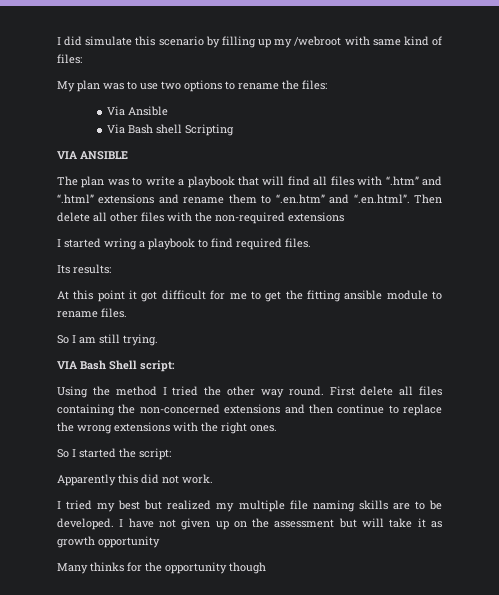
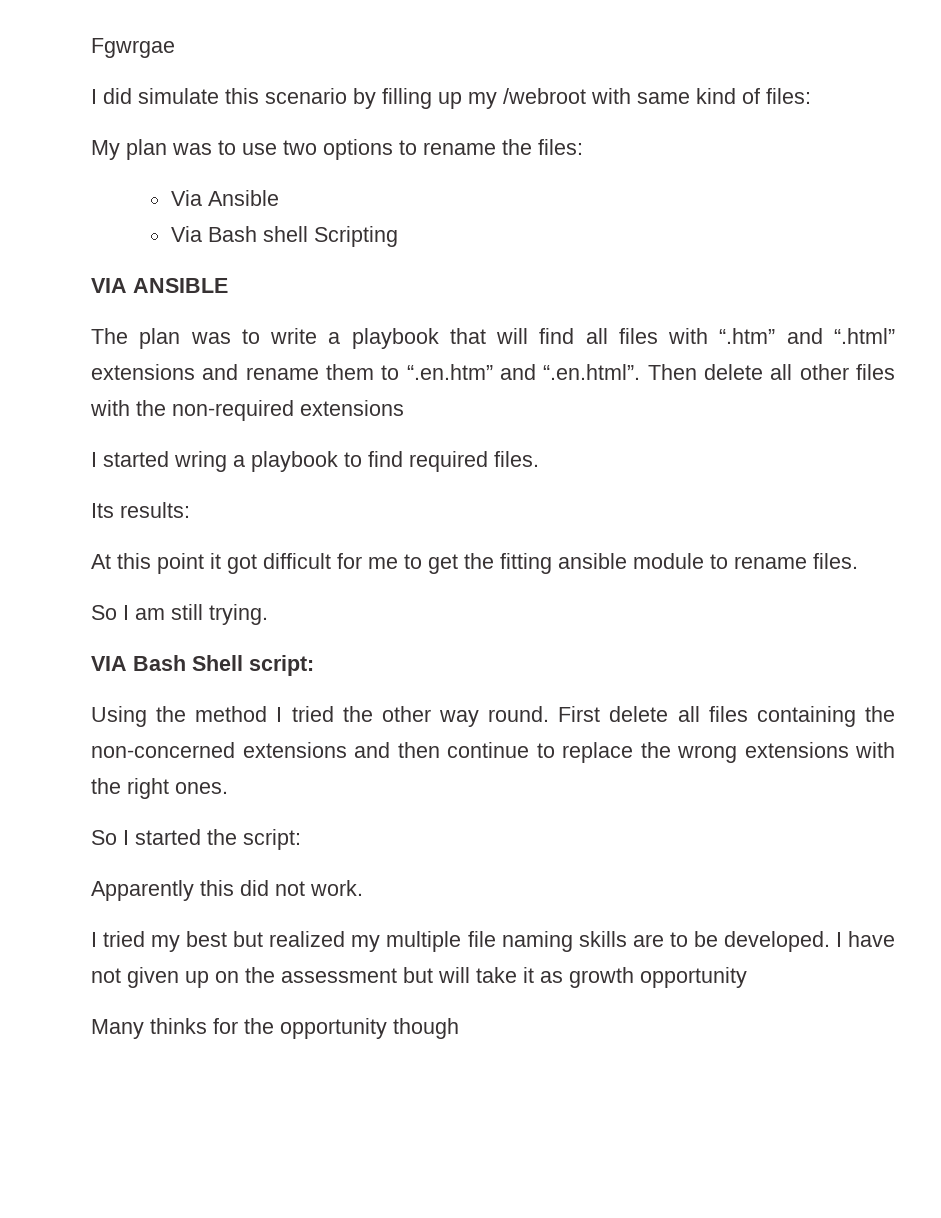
+ Fgwrgae

